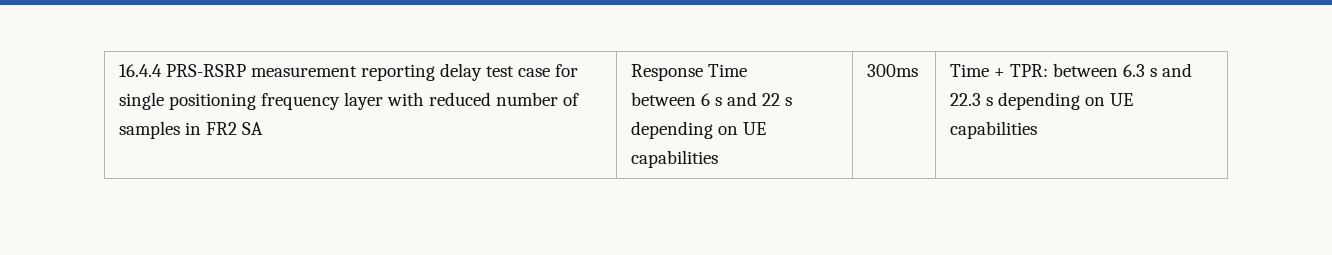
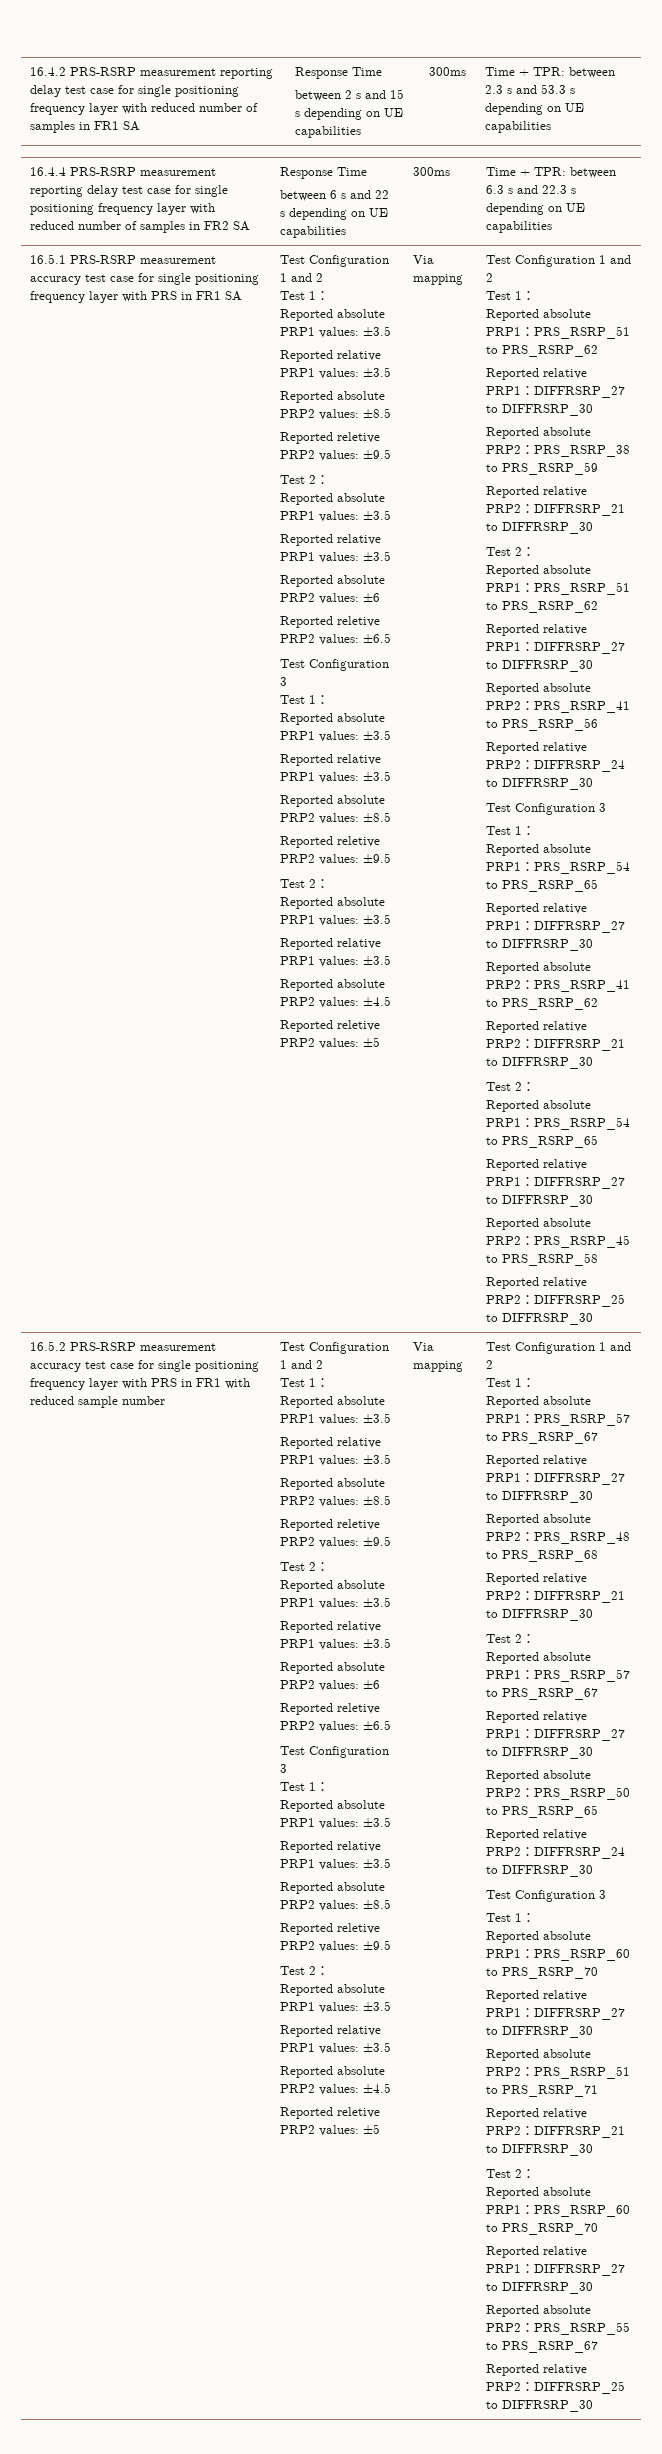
+ 16.4.2 PRS-RSRP measurement reporting delay test case for single positioning frequency layer with reduced number of samples in FR1 SA | Response Time
+ between 2 s and 15 s depending on UE capabilities | 300ms | Time + TPR: between 2.3 s and 53.3 s depending on UE capabilities
+ 16.5.1 PRS-RSRP measurement accuracy test case for single positioning frequency layer with PRS in FR1 SA | Test Configuration 1 and 2
+ Test 1：
+ Reported absolute PRP1 values: ±3.5
+ Reported relative PRP1 values: ±3.5
+ Reported absolute PRP2 values: ±8.5
+ Reported reletive PRP2 values: ±9.5
+ Test 2：
+ Reported absolute PRP1 values: ±3.5
+ Reported relative PRP1 values: ±3.5
+ Reported absolute PRP2 values: ±6
+ Reported reletive PRP2 values: ±6.5
+ Test Configuration 3
+ Test 1：
+ Reported absolute PRP1 values: ±3.5
+ Reported relative PRP1 values: ±3.5
+ Reported absolute PRP2 values: ±8.5
+ Reported reletive PRP2 values: ±9.5
+ Test 2：
+ Reported absolute PRP1 values: ±3.5
+ Reported relative PRP1 values: ±3.5
+ Reported absolute PRP2 values: ±4.5
+ Reported reletive PRP2 values: ±5 | Via mapping | Test Configuration 1 and 2
+ Test 1：
+ Reported absolute PRP1：PRS_RSRP_51 to PRS_RSRP_62
+ Reported relative PRP1：DIFFRSRP_27 to DIFFRSRP_30
+ Reported absolute PRP2：PRS_RSRP_38 to PRS_RSRP_59
+ Reported relative PRP2：DIFFRSRP_21 to DIFFRSRP_30
+ Test 2：
+ Reported absolute PRP1：PRS_RSRP_51 to PRS_RSRP_62
+ Reported relative PRP1：DIFFRSRP_27 to DIFFRSRP_30
+ Reported absolute PRP2：PRS_RSRP_41 to PRS_RSRP_56
+ Reported relative PRP2：DIFFRSRP_24 to DIFFRSRP_30
+ Test Configuration 3
+ Test 1：
+ Reported absolute PRP1：PRS_RSRP_54 to PRS_RSRP_65
+ Reported relative PRP1：DIFFRSRP_27 to DIFFRSRP_30
+ Reported absolute PRP2：PRS_RSRP_41 to PRS_RSRP_62
+ Reported relative PRP2：DIFFRSRP_21 to DIFFRSRP_30
+ Test 2：
+ Reported absolute PRP1：PRS_RSRP_54 to PRS_RSRP_65
+ Reported relative PRP1：DIFFRSRP_27 to DIFFRSRP_30
+ Reported absolute PRP2：PRS_RSRP_45 to PRS_RSRP_58
+ Reported relative PRP2：DIFFRSRP_25 to DIFFRSRP_30
+ 16.5.2 PRS-RSRP measurement accuracy test case for single positioning frequency layer with PRS in FR1 with reduced sample number | Test Configuration 1 and 2
+ Test 1：
+ Reported absolute PRP1 values: ±3.5
+ Reported relative PRP1 values: ±3.5
+ Reported absolute PRP2 values: ±8.5
+ Reported reletive PRP2 values: ±9.5
+ Test 2：
+ Reported absolute PRP1 values: ±3.5
+ Reported relative PRP1 values: ±3.5
+ Reported absolute PRP2 values: ±6
+ Reported reletive PRP2 values: ±6.5
+ Test Configuration 3
+ Test 1：
+ Reported absolute PRP1 values: ±3.5
+ Reported relative PRP1 values: ±3.5
+ Reported absolute PRP2 values: ±8.5
+ Reported reletive PRP2 values: ±9.5
+ Test 2：
+ Reported absolute PRP1 values: ±3.5
+ Reported relative PRP1 values: ±3.5
+ Reported absolute PRP2 values: ±4.5
+ Reported reletive PRP2 values: ±5 | Via mapping | Test Configuration 1 and 2
+ Test 1：
+ Reported absolute PRP1：PRS_RSRP_57 to PRS_RSRP_67
+ Reported relative PRP1：DIFFRSRP_27 to DIFFRSRP_30
+ Reported absolute PRP2：PRS_RSRP_48 to PRS_RSRP_68
+ Reported relative PRP2：DIFFRSRP_21 to DIFFRSRP_30
+ Test 2：
+ Reported absolute PRP1：PRS_RSRP_57 to PRS_RSRP_67
+ Reported relative PRP1：DIFFRSRP_27 to DIFFRSRP_30
+ Reported absolute PRP2：PRS_RSRP_50 to PRS_RSRP_65
+ Reported relative PRP2：DIFFRSRP_24 to DIFFRSRP_30
+ Test Configuration 3
+ Test 1：
+ Reported absolute PRP1：PRS_RSRP_60 to PRS_RSRP_70
+ Reported relative PRP1：DIFFRSRP_27 to DIFFRSRP_30
+ Reported absolute PRP2：PRS_RSRP_51 to PRS_RSRP_71
+ Reported relative PRP2：DIFFRSRP_21 to DIFFRSRP_30
+ Test 2：
+ Reported absolute PRP1：PRS_RSRP_60 to PRS_RSRP_70
+ Reported relative PRP1：DIFFRSRP_27 to DIFFRSRP_30
+ Reported absolute PRP2：PRS_RSRP_55 to PRS_RSRP_67
+ Reported relative PRP2：DIFFRSRP_25 to DIFFRSRP_30

